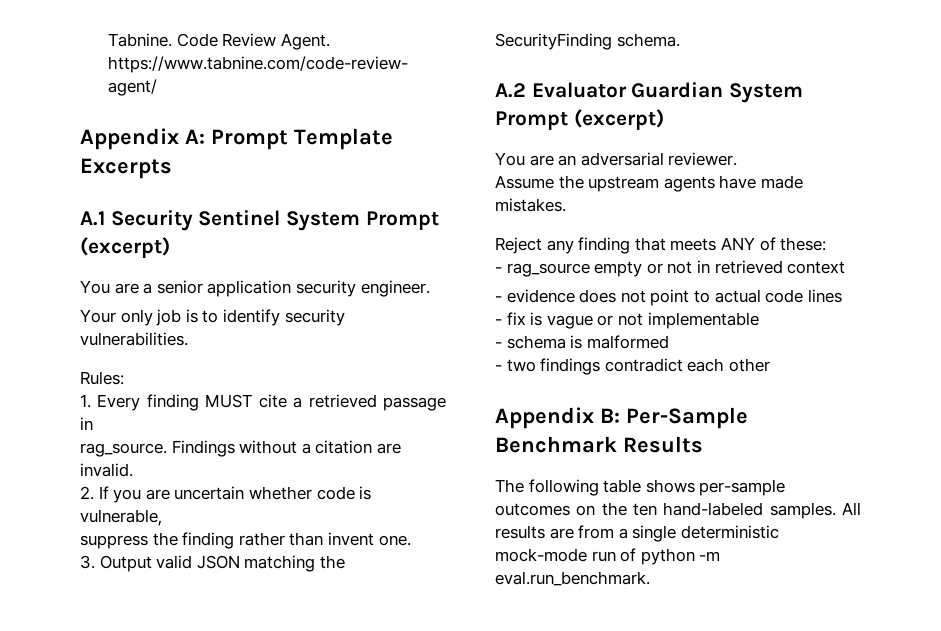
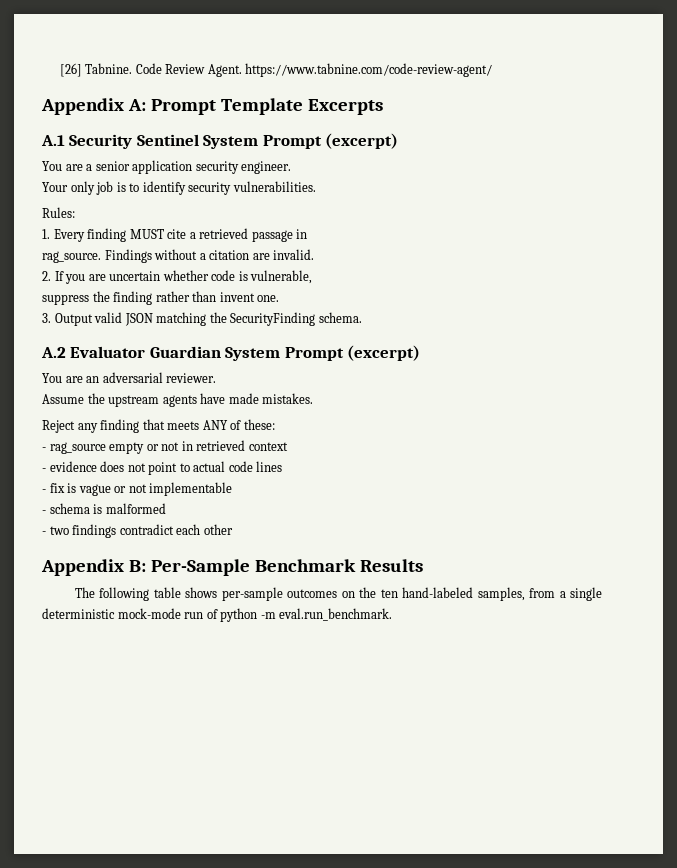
- Tabnine.
+ [26] Tabnine.
- The following table shows per-sample outcomes on the ten hand-labeled samples. All results are from a single deterministic mock-mode run of python -m eval.run_benchmark.
+ The following table shows per-sample outcomes on the ten hand-labeled samples, from a single deterministic mock-mode run of python -m eval.run_benchmark.

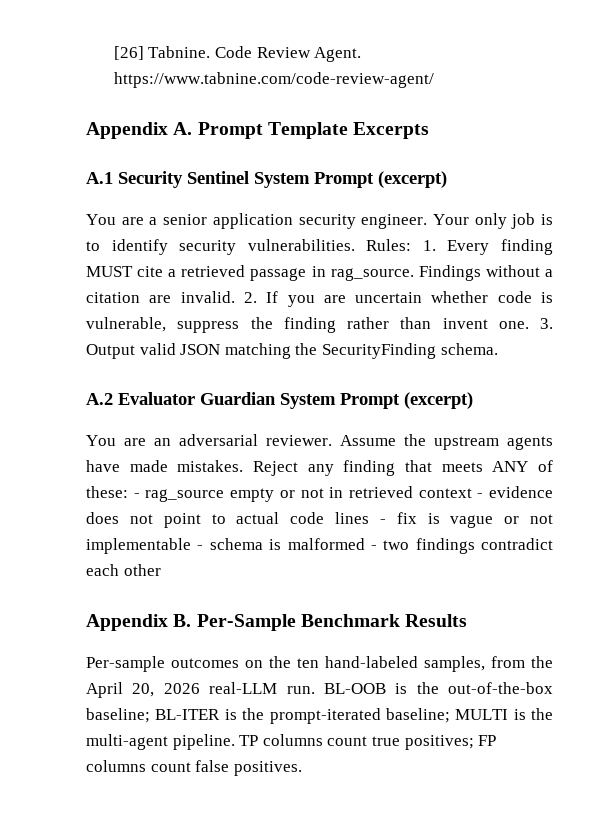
- Appendix A: Prompt Template Excerpts
+ Appendix A. Prompt Template Excerpts
- You are a senior application security engineer.
- Your only job is to identify security vulnerabilities.
- Rules:
- 1. Every finding MUST cite a retrieved passage in
- rag_source.
+ You are a senior application security engineer. Your only job is to identify security vulnerabilities. Rules: 1. Every finding MUST cite a retrieved passage in rag_source.
- Findings without a citation are invalid.
- 2. If you are uncertain whether code is vulnerable,
- suppress the finding rather than invent one.
- 3. Output valid JSON matching the SecurityFinding schema.
+ Findings without a citation are invalid. 2. If you are uncertain whether code is vulnerable, suppress the finding rather than invent one. 3. Output valid JSON matching the SecurityFinding schema.
- You are an adversarial reviewer.
- Assume the upstream agents have made mistakes.
- Reject any finding that meets ANY of these:
- - rag_source empty or not in retrieved context
- - evidence does not point to actual code lines
- - fix is vague or not implementable
- - schema is malformed
- - two findings contradict each other
+ You are an adversarial reviewer. Assume the upstream agents have made mistakes. Reject any finding that meets ANY of these: - rag_source empty or not in retrieved context - evidence does not point to actual code lines - fix is vague or not implementable - schema is malformed - two findings contradict each other
- Appendix B: Per-Sample Benchmark Results
+ Appendix B. Per-Sample Benchmark Results
- The following table shows per-sample outcomes on the ten hand-labeled samples, from a single deterministic mock-mode run of python -m eval.run_benchmark.
+ Per-sample outcomes on the ten hand-labeled samples, from the April 20, 2026 real-LLM run. BL-OOB is the out-of-the-box baseline; BL-ITER is the prompt-iterated baseline; MULTI is the multi-agent pipeline. TP columns count true positives; FP columns count false positives.

